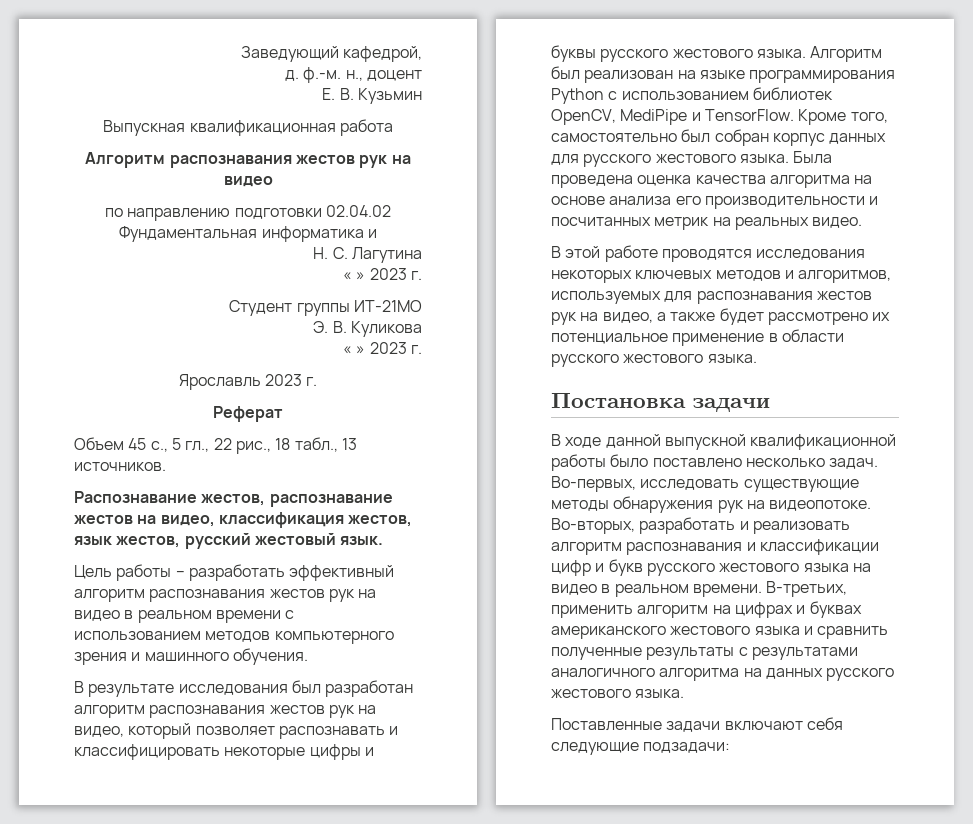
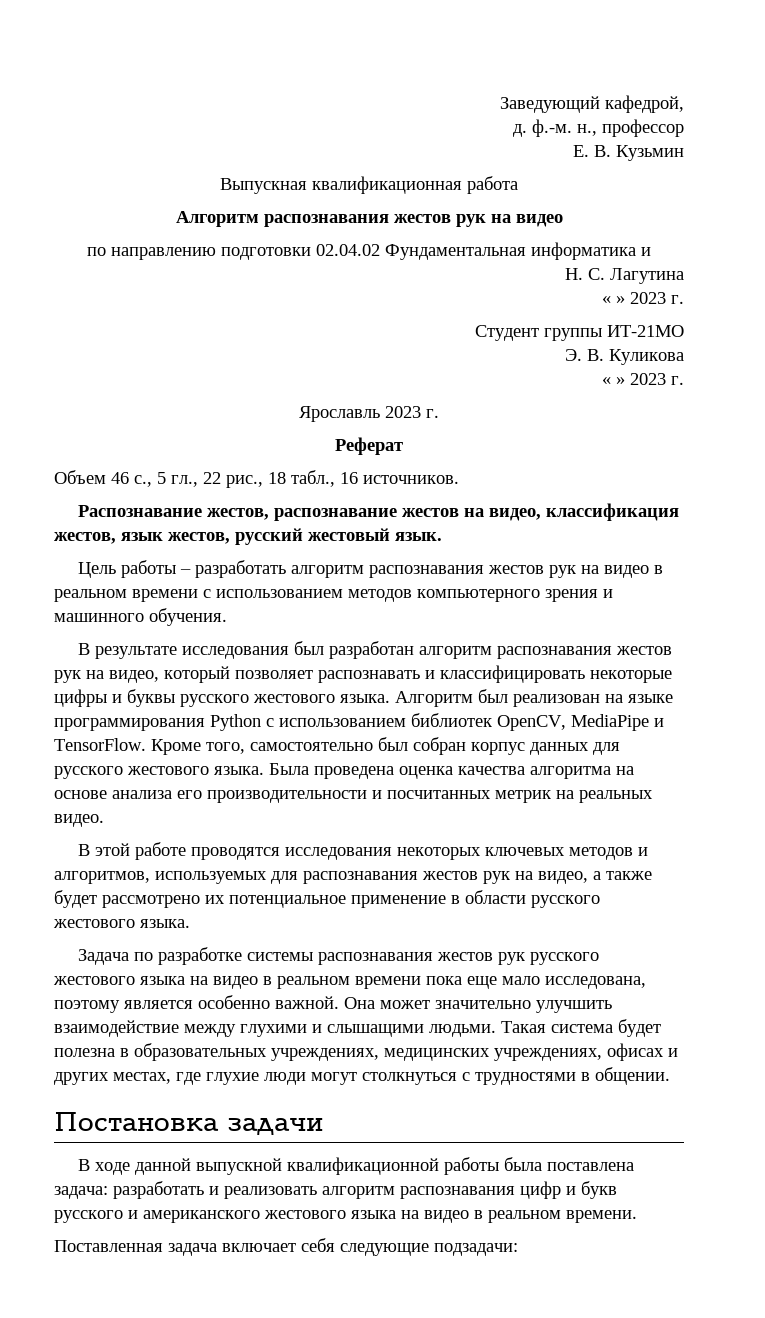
- д. ф.-м. н., доцент
+ д. ф.-м. н., профессор
- Объем 45 с., 5 гл., 22 рис., 18 табл., 13 источников.
+ Объем 46 с., 5 гл., 22 рис., 18 табл., 16 источников.
- Цель работы – разработать эффективный алгоритм распознавания жестов рук на видео в реальном времени с использованием методов компьютерного зрения и машинного обучения.
+ Цель работы – разработать алгоритм распознавания жестов рук на видео в реальном времени с использованием методов компьютерного зрения и машинного обучения.
- Алгоритм был реализован на языке программирования Python с использованием библиотек OpenCV, MediPipe и TensorFlow.
+ Алгоритм был реализован на языке программирования Python с использованием библиотек OpenCV, MediaPipe и TensorFlow.
+ Задача по разработке системы распознавания жестов рук русского жестового языка на видео в реальном времени пока еще мало исследована, поэтому является особенно важной. Она может значительно улучшить взаимодействие между глухими и слышащими людьми. Такая система будет полезна в образовательных учреждениях, медицинских учреждениях, офисах и других местах, где глухие люди могут столкнуться с трудностями в общении.
- В ходе данной выпускной квалификационной работы было поставлено несколько задач. Во-первых, исследовать существующие методы обнаружения рук на видеопотоке. Во-вторых, разработать и реализовать алгоритм распознавания и классификации цифр и букв русского жестового языка на видео в реальном времени. В-третьих, применить алгоритм на цифрах и буквах американского жестового языка и сравнить полученные результаты с результатами аналогичного алгоритма на данных русского жестового языка.
- Поставленные задачи включают себя следующие подзадачи:
+ В ходе данной выпускной квалификационной работы была поставлена задача: разработать и реализовать алгоритм распознавания цифр и букв русского и американского жестового языка на видео в реальном времени.
+ Поставленная задача включает себя следующие подзадачи:

